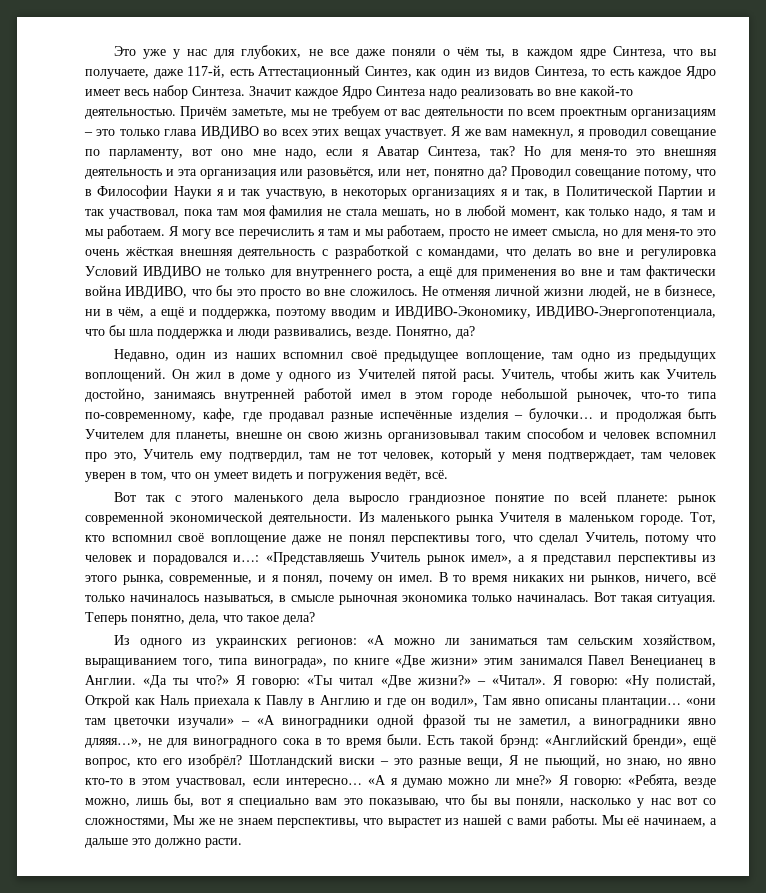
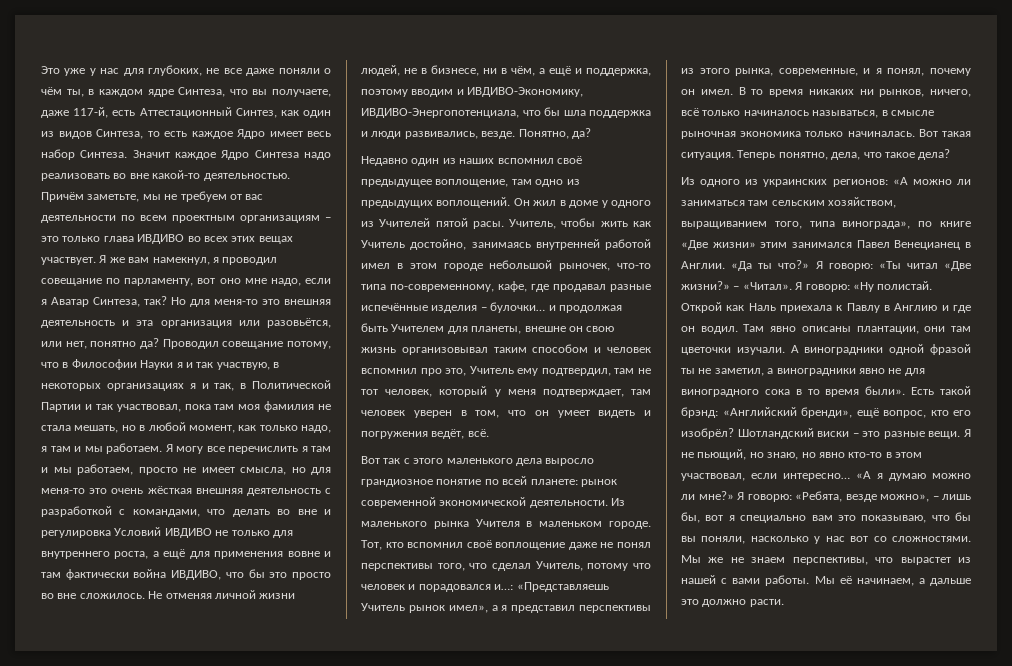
- Я могу все перечислить я там и мы работаем, просто не имеет смысла, но для меня-то это очень жёсткая внешняя деятельность с разработкой с командами, что делать во вне и регулировка Условий ИВДИВО не только для внутреннего роста, а ещё для применения во вне и там фактически война ИВДИВО, что бы это просто во вне сложилось.
+ Я могу все перечислить я там и мы работаем, просто не имеет смысла, но для меня-то это очень жёсткая внешняя деятельность с разработкой с командами, что делать во вне и регулировка Условий ИВДИВО не только для внутреннего роста, а ещё для применения вовне и там фактически война ИВДИВО, что бы это просто во вне сложилось.
- Недавно, один из наших вспомнил своё предыдущее воплощение, там одно из предыдущих воплощений.
+ Недавно один из наших вспомнил своё предыдущее воплощение, там одно из предыдущих воплощений.
- Я говорю: «Ну полистай, Открой как Наль приехала к Павлу в Англию и где он водил», Там явно описаны плантации… «они там цветочки изучали» – «А виноградники одной фразой ты не заметил, а виноградники явно дляяя…», не для виноградного сока в то время были.
+ Я говорю: «Ну полистай. Открой как Наль приехала к Павлу в Англию и где он водил. Там явно описаны плантации, они там цветочки изучали. А виноградники одной фразой ты не заметил, а виноградники явно не для виноградного сока в то время были».
- Шотландский виски – это разные вещи, Я не пьющий, но знаю, но явно кто-то в этом участвовал, если интересно…
+ Шотландский виски – это разные вещи. Я не пьющий, но знаю, но явно кто-то в этом участвовал, если интересно…
- Я говорю: «Ребята, везде можно, лишь бы, вот я специально вам это показываю, что бы вы поняли, насколько у нас вот со сложностями, Мы же не знаем перспективы, что вырастет из нашей с вами работы.
+ Я говорю: «Ребята, везде можно», – лишь бы, вот я специально вам это показываю, что бы вы поняли, насколько у нас вот со сложностями. Мы же не знаем перспективы, что вырастет из нашей с вами работы.

